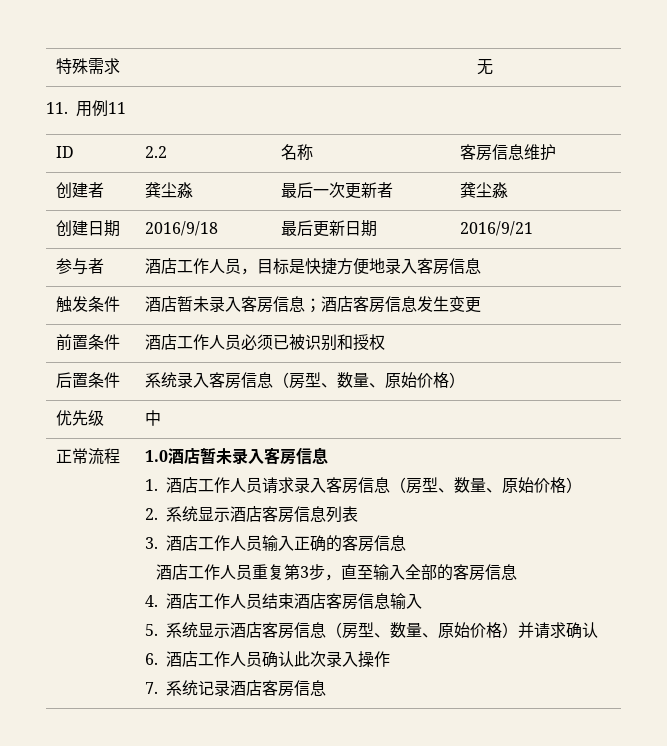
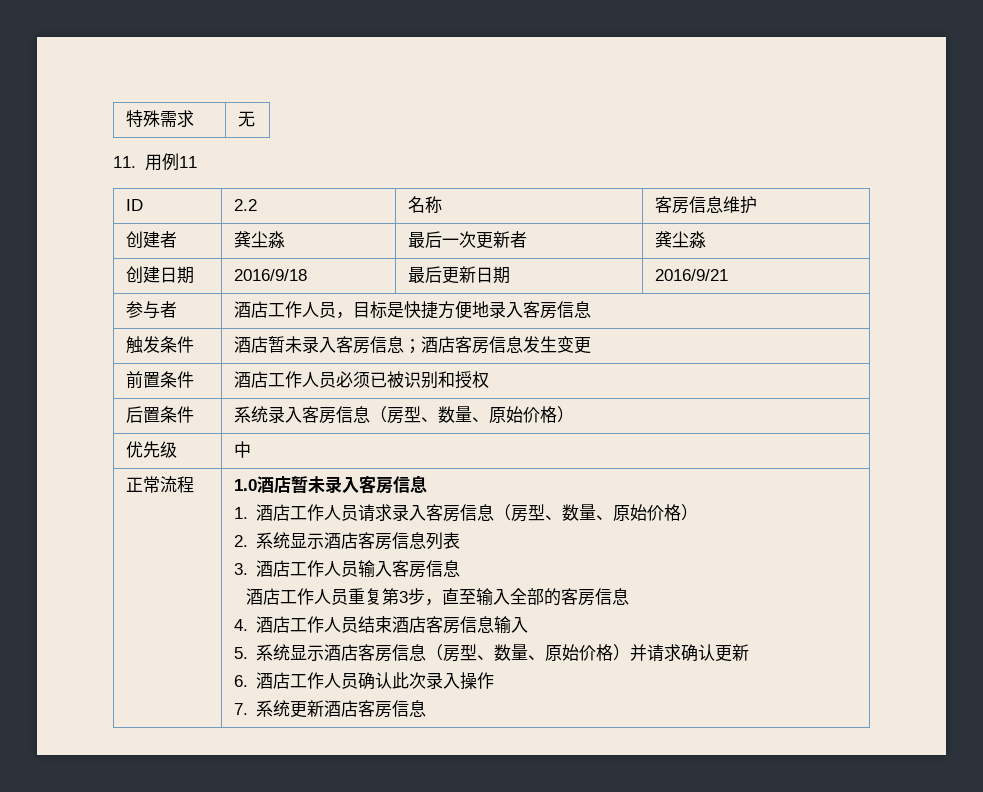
- 3.酒店工作人员输入正确的客房信息
+ 3.酒店工作人员输入客房信息
- 5.系统显示酒店客房信息（房型、数量、原始价格）并请求确认
+ 5.系统显示酒店客房信息（房型、数量、原始价格）并请求确认更新
- 7.系统记录酒店客房信息
+ 7.系统更新酒店客房信息

